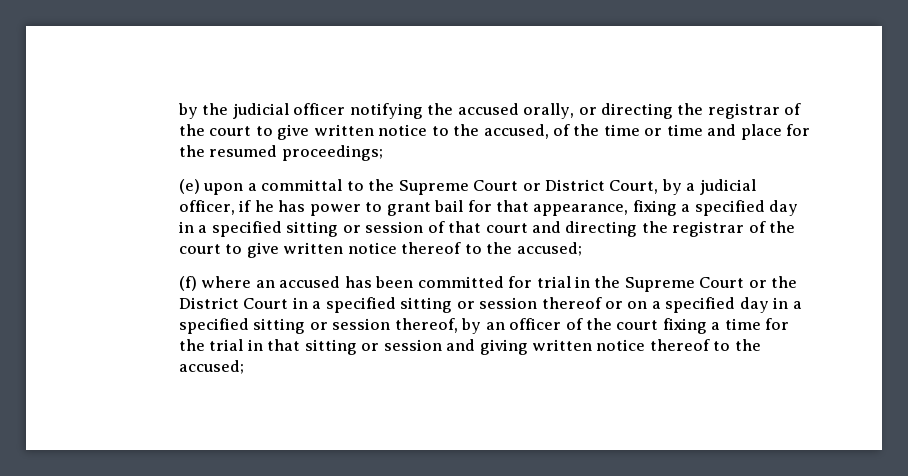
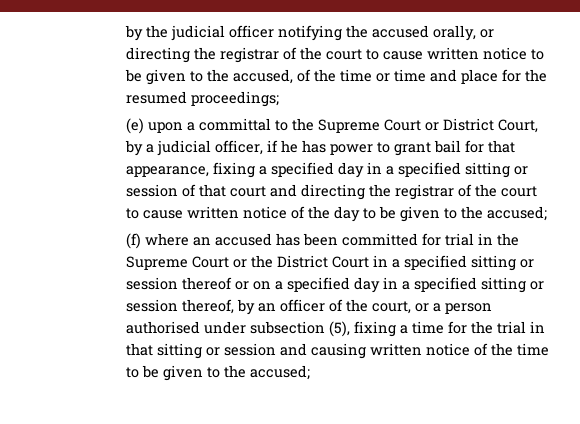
- by the judicial officer notifying the accused orally, or directing the registrar of the court to give written notice to the accused, of the time or time and place for the resumed proceedings;
+ by the judicial officer notifying the accused orally, or directing the registrar of the court to cause written notice to be given to the accused, of the time or time and place for the resumed proceedings;
- (e) upon a committal to the Supreme Court or District Court, by a judicial officer, if he has power to grant bail for that appearance, fixing a specified day in a specified sitting or session of that court and directing the registrar of the court to give written notice thereof to the accused;
+ (e) upon a committal to the Supreme Court or District Court, by a judicial officer, if he has power to grant bail for that appearance, fixing a specified day in a specified sitting or session of that court and directing the registrar of the court to cause written notice of the day to be given to the accused;
- (f) where an accused has been committed for trial in the Supreme Court or the District Court in a specified sitting or session thereof or on a specified day in a specified sitting or session thereof, by an officer of the court fixing a time for the trial in that sitting or session and giving written notice thereof to the accused;
+ (f) where an accused has been committed for trial in the Supreme Court or the District Court in a specified sitting or session thereof or on a specified day in a specified sitting or session thereof, by an officer of the court, or a person authorised under subsection (5), fixing a time for the trial in that sitting or session and causing written notice of the time to be given to the accused;

